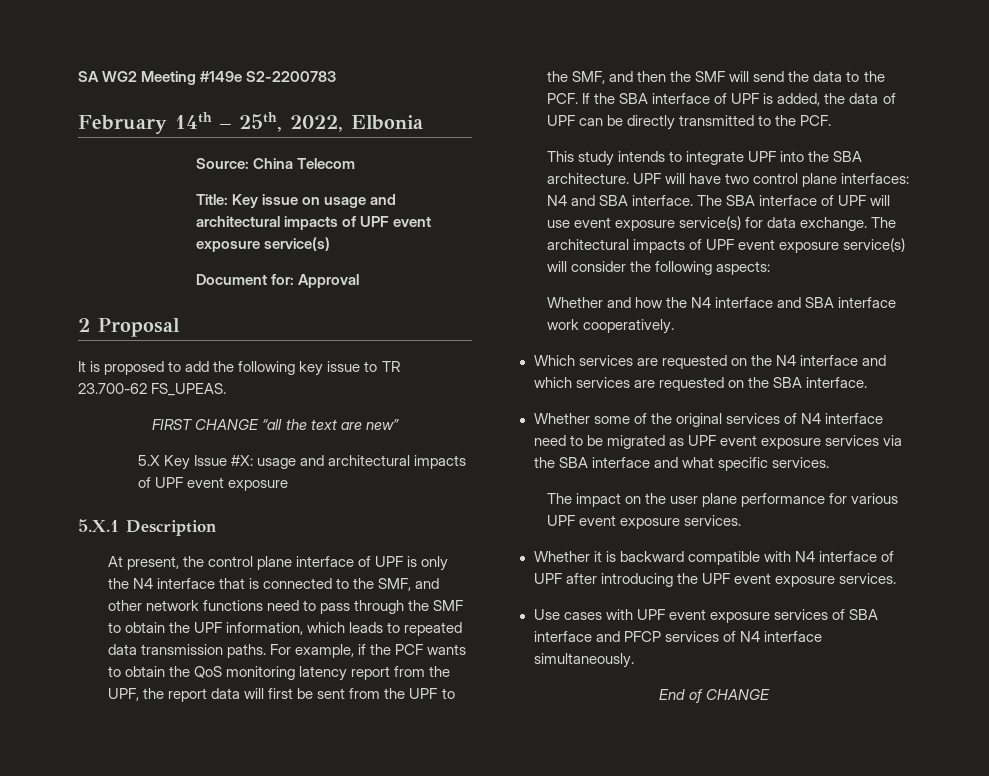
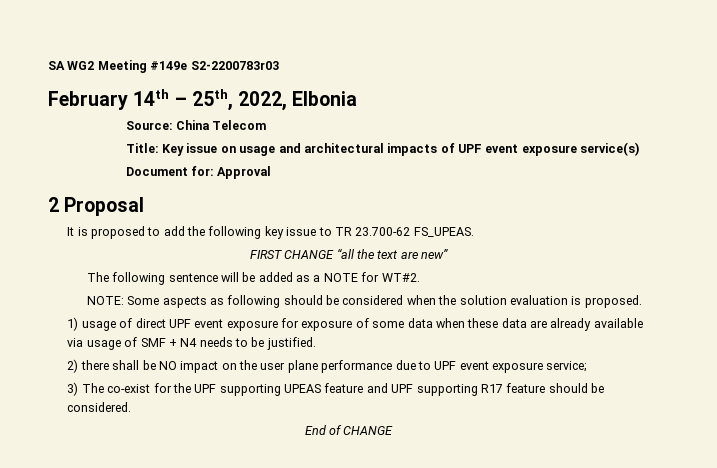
- SA WG2 Meeting #149e S2-2200783
+ SA WG2 Meeting #149e S2-2200783r03
- 5.X Key Issue #X: usage and architectural impacts of UPF event exposure
- 5.X.1 Description
- At present, the control plane interface of UPF is only the N4 interface that is connected to the SMF, and other network functions need to pass through the SMF to obtain the UPF information, which leads to repeated data transmission paths. For example, if the PCF wants to obtain the QoS monitoring latency report from the UPF, the report data will first be sent from the UPF to the SMF, and then the SMF will send the data to the PCF. If the SBA interface of UPF is added, the data of UPF can be directly transmitted to the PCF.
- This study intends to integrate UPF into the SBA architecture. UPF will have two control plane interfaces: N4 and SBA interface. The SBA interface of UPF will use event exposure service(s) for data exchange. The architectural impacts of UPF event exposure service(s) will consider the following aspects:
- Whether and how the N4 interface and SBA interface work cooperatively.
- Which services are requested on the N4 interface and which services are requested on the SBA interface.
- Whether some of the original services of N4 interface need to be migrated as UPF event exposure services via the SBA interface and what specific services.
- The impact on the user plane performance for various UPF event exposure services.
- Whether it is backward compatible with N4 interface of UPF after introducing the UPF event exposure services.
- Use cases with UPF event exposure services of SBA interface and PFCP services of N4 interface simultaneously.
+ The following sentence will be added as a NOTE for WT#2.
+ NOTE: Some aspects as following should be considered when the solution evaluation is proposed.
+ 1) usage of direct UPF event exposure for exposure of some data when these data are already available via usage of SMF + N4 needs to be justified.
+ 2) there shall be NO impact on the user plane performance due to UPF event exposure service;
+ 3) The co-exist for the UPF supporting UPEAS feature and UPF supporting R17 feature should be considered.

